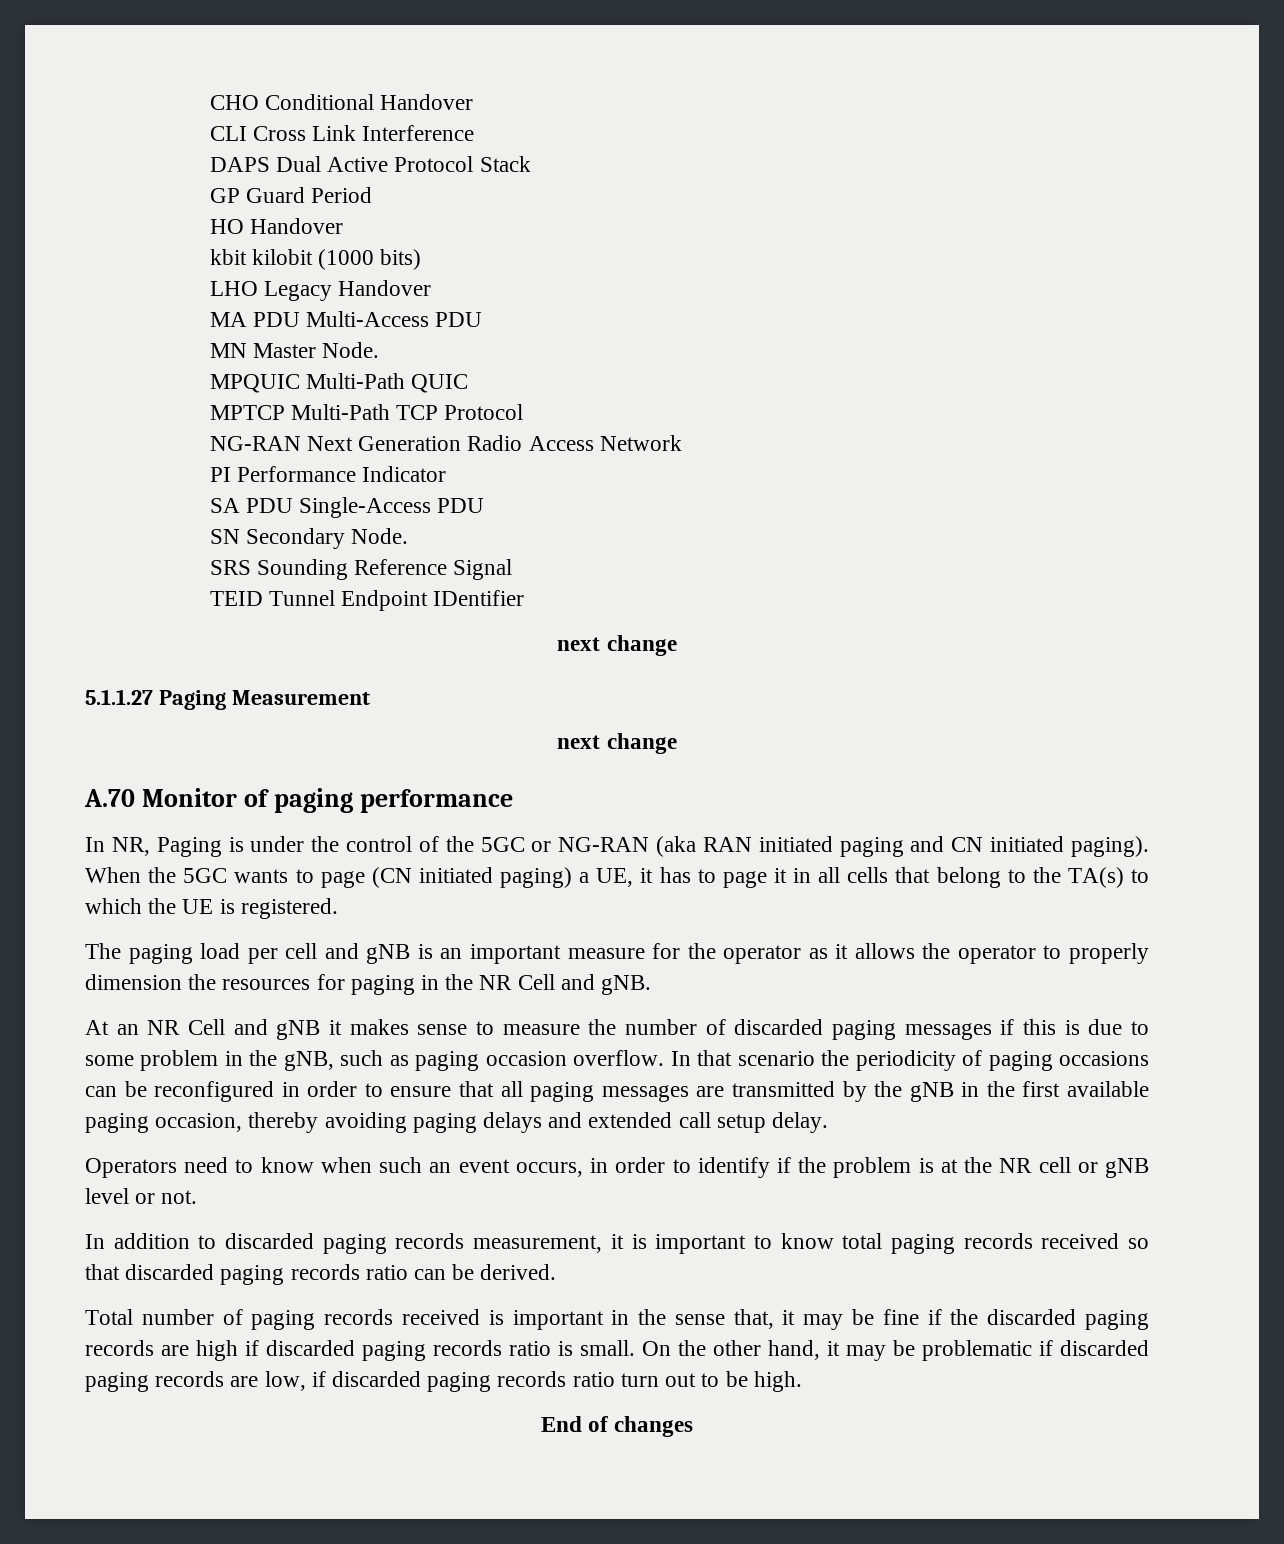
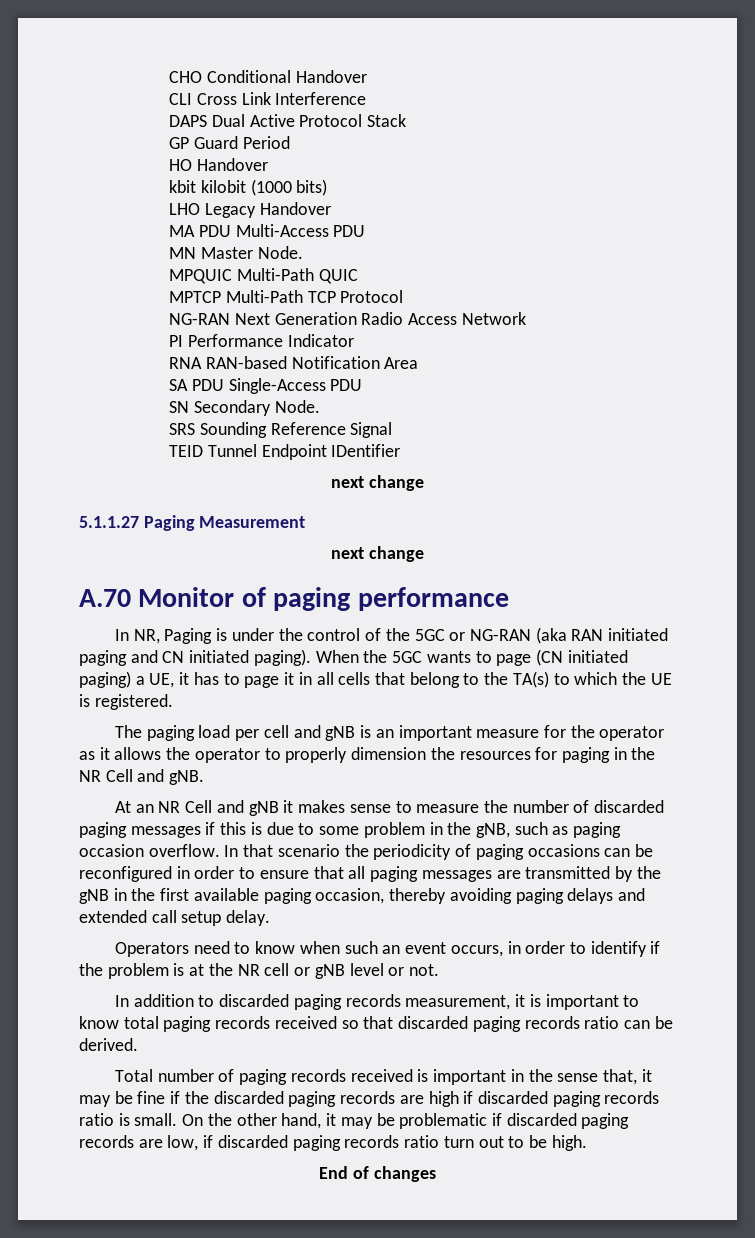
+ RNA RAN-based Notification Area

